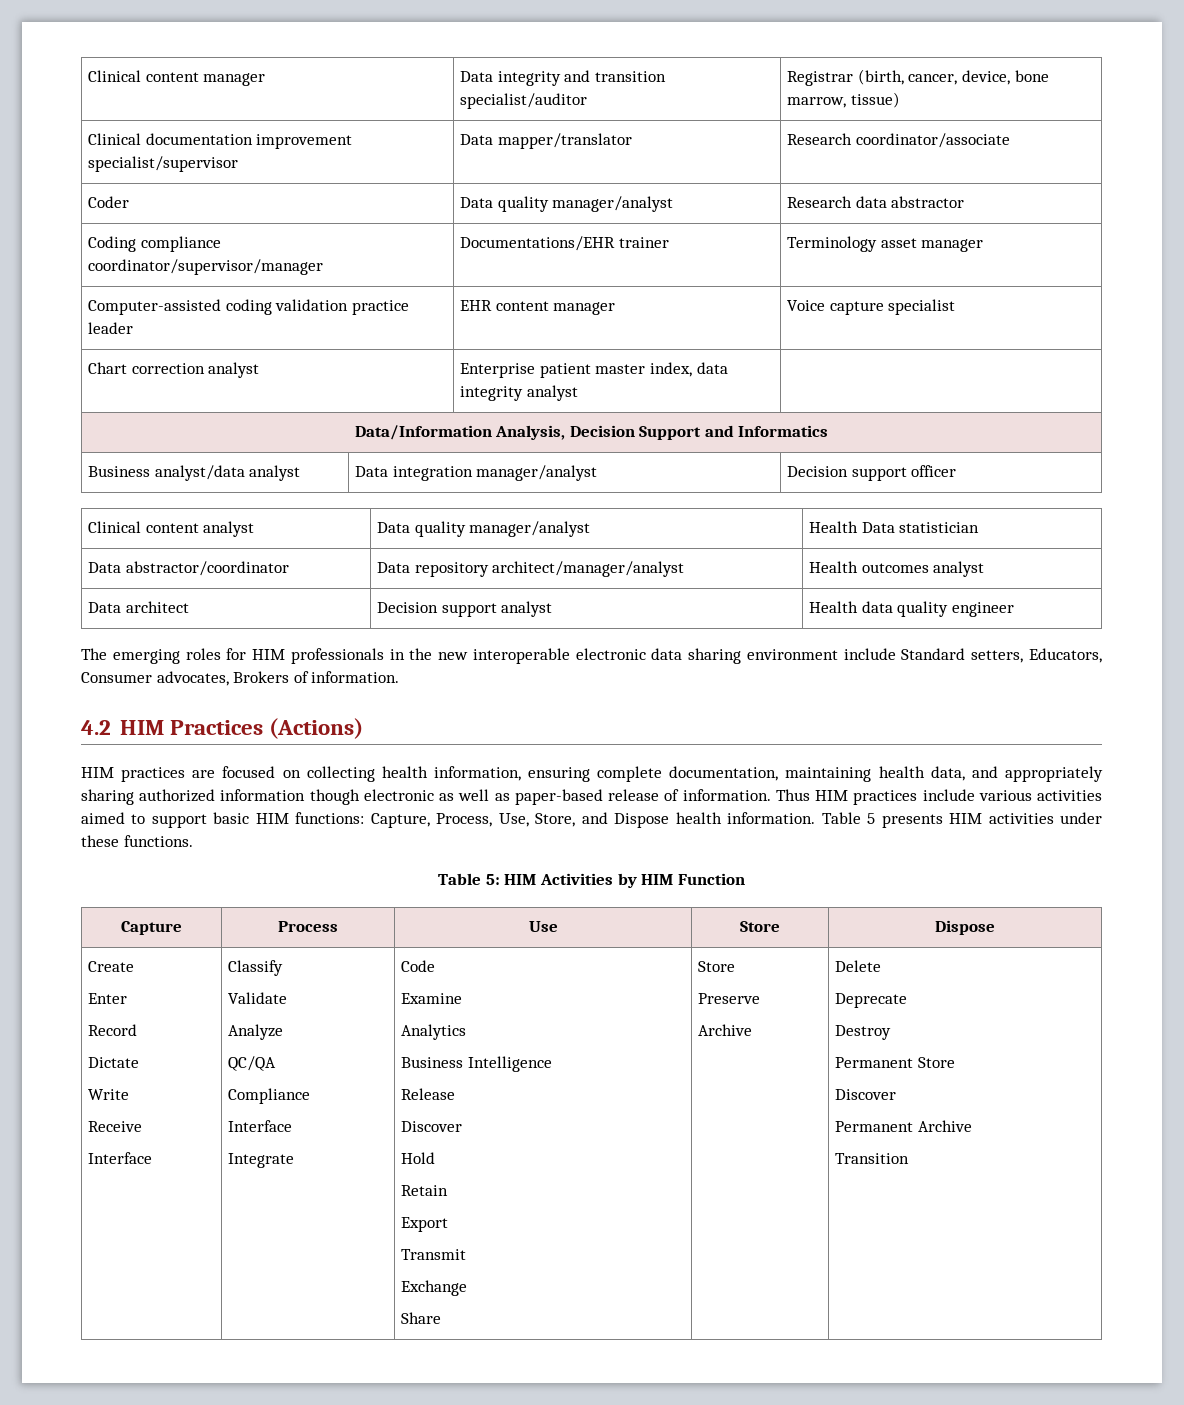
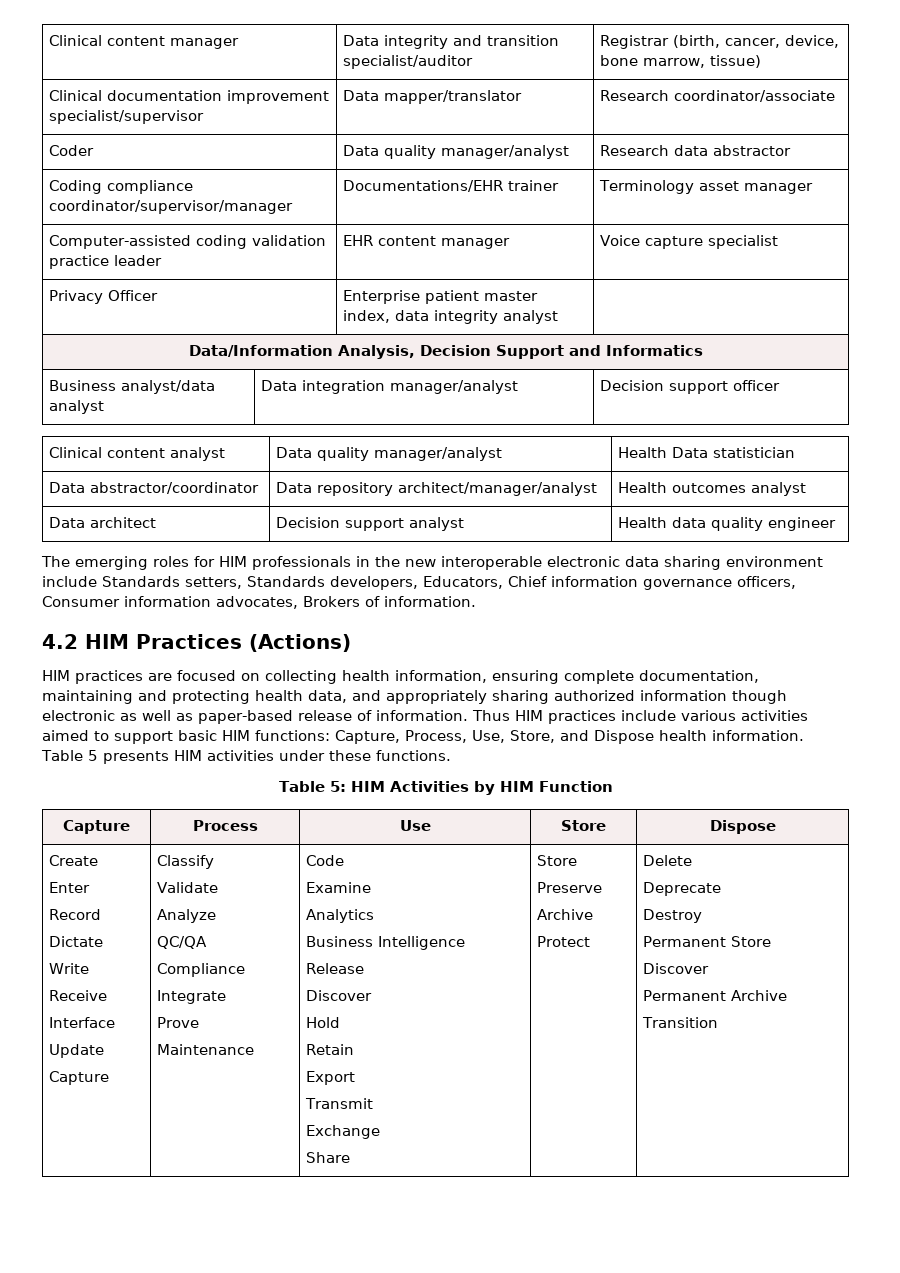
- Chart correction analyst | Enterprise patient master index, data integrity analyst |
+ Privacy Officer | Enterprise patient master index, data integrity analyst |
- The emerging roles for HIM professionals in the new interoperable electronic data sharing environment include Standard setters, Educators, Consumer advocates, Brokers of information.
+ The emerging roles for HIM professionals in the new interoperable electronic data sharing environment include Standards setters, Standards developers, Educators, Chief information governance officers, Consumer information advocates, Brokers of information.
- HIM practices are focused on collecting health information, ensuring complete documentation, maintaining health data, and appropriately sharing authorized information though electronic as well as paper-based release of information.
+ HIM practices are focused on collecting health information, ensuring complete documentation, maintaining and protecting health data, and appropriately sharing authorized information though electronic as well as paper-based release of information.
+ Update
+ Capture
  Compliance
- Interface
  Integrate
+ Prove
+ Maintenance
+ Protect

